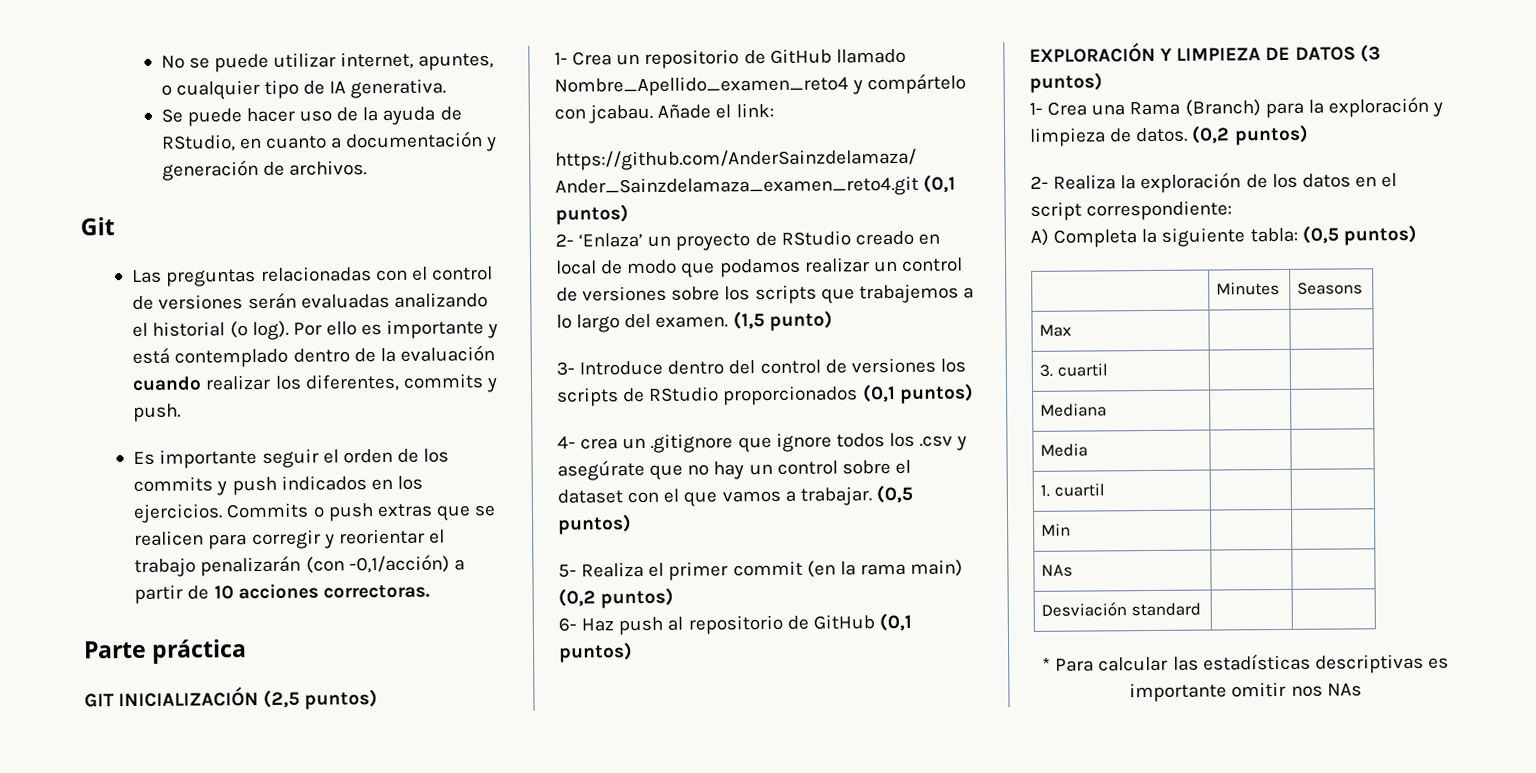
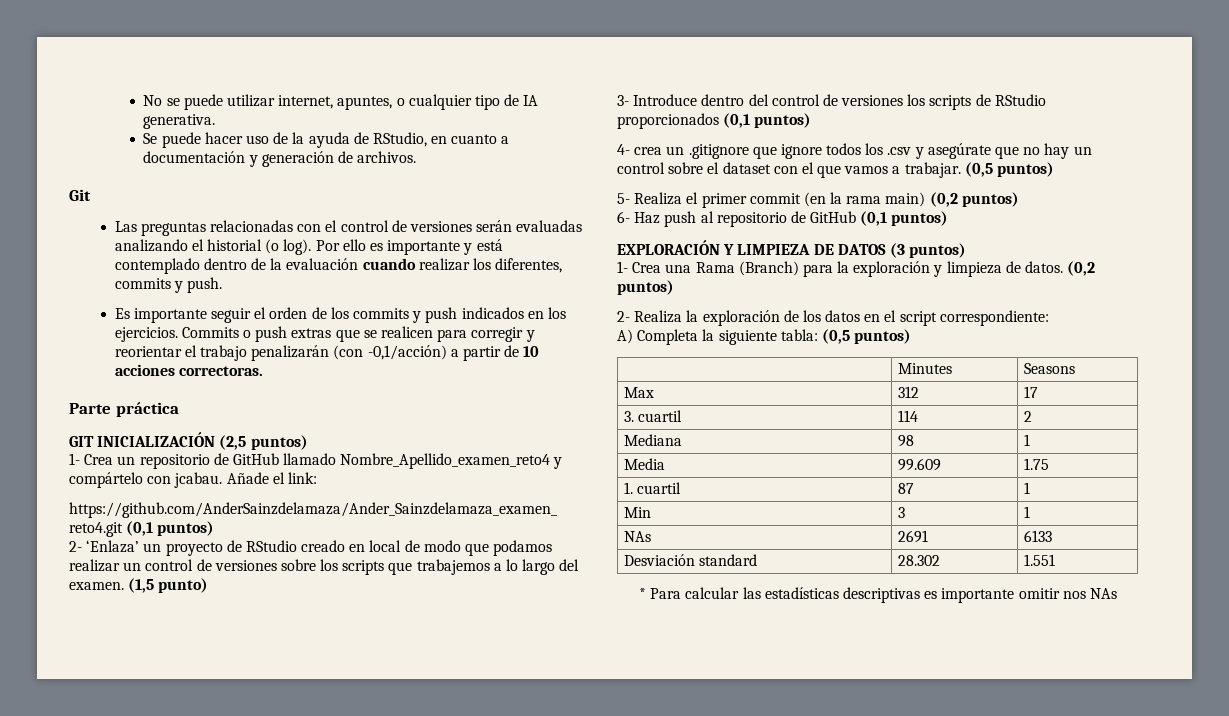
- Max | |
+ Max | 312 | 17
- 3. cuartil | |
+ 3. cuartil | 114 | 2
- Mediana | |
+ Mediana | 98 | 1
- Media | |
+ Media | 99.609 | 1.75
- 1. cuartil | |
+ 1. cuartil | 87 | 1
- Min | |
+ Min | 3 | 1
- NAs | |
+ NAs | 2691 | 6133
- Desviación standard | |
+ Desviación standard | 28.302 | 1.551

